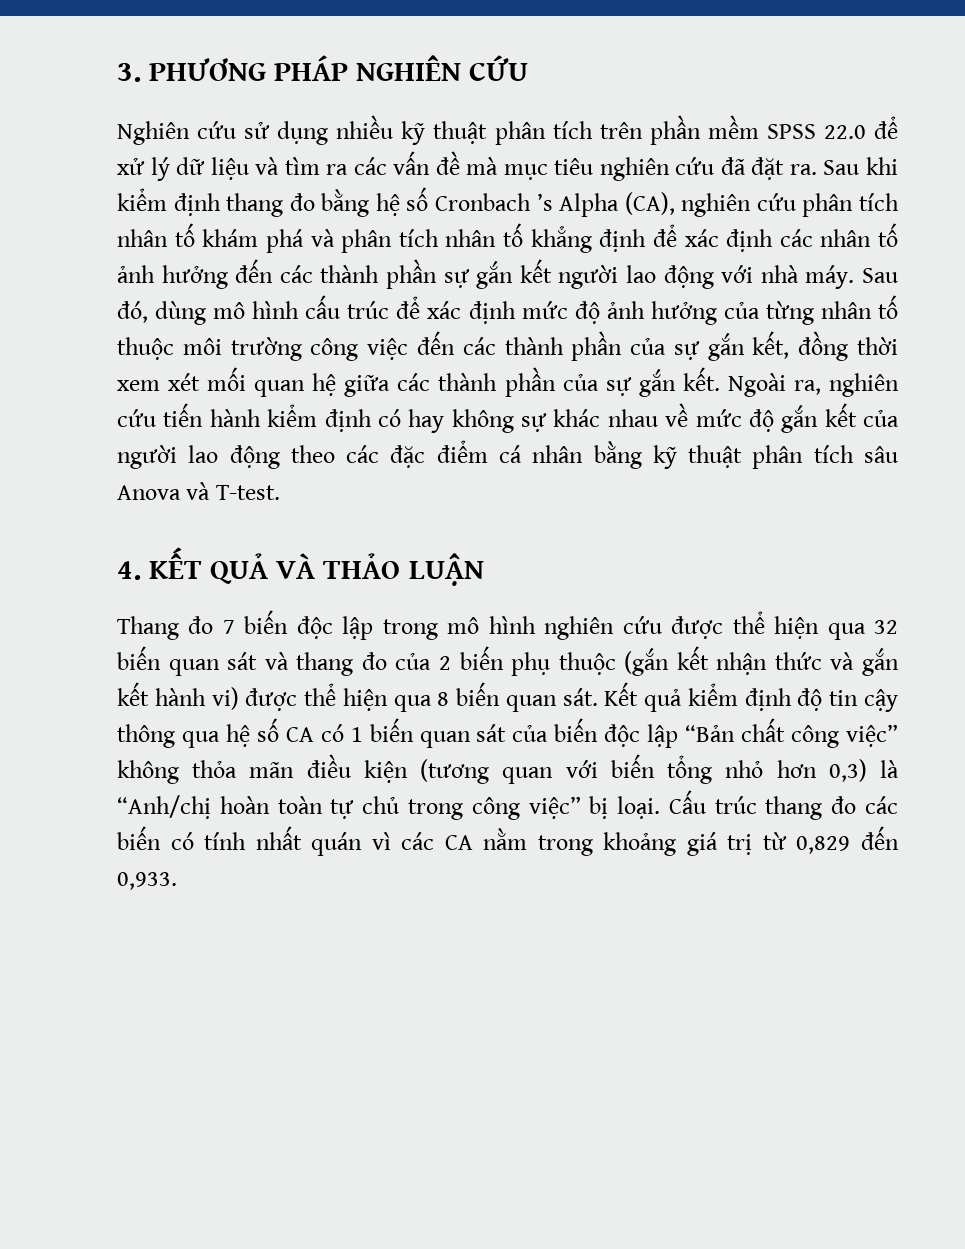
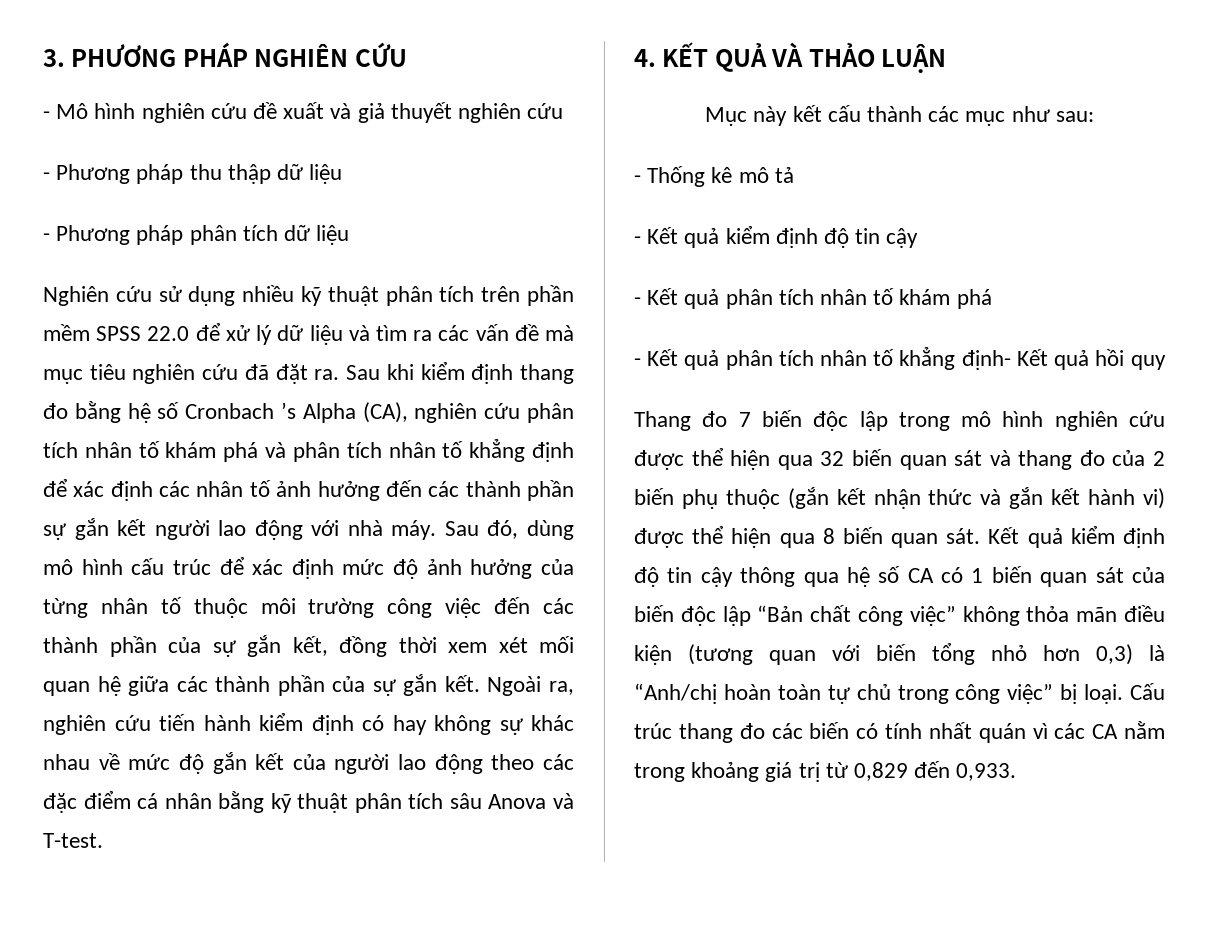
+ - Mô hình nghiên cứu đề xuất và giả thuyết nghiên cứu
+ - Phương pháp thu thập dữ liệu
+ - Phương pháp phân tích dữ liệu
+ Mục này kết cấu thành các mục như sau:
+ - Thống kê mô tả
+ - Kết quả kiểm định độ tin cậy
+ - Kết quả phân tích nhân tố khám phá
+ - Kết quả phân tích nhân tố khẳng định- Kết quả hồi quy

